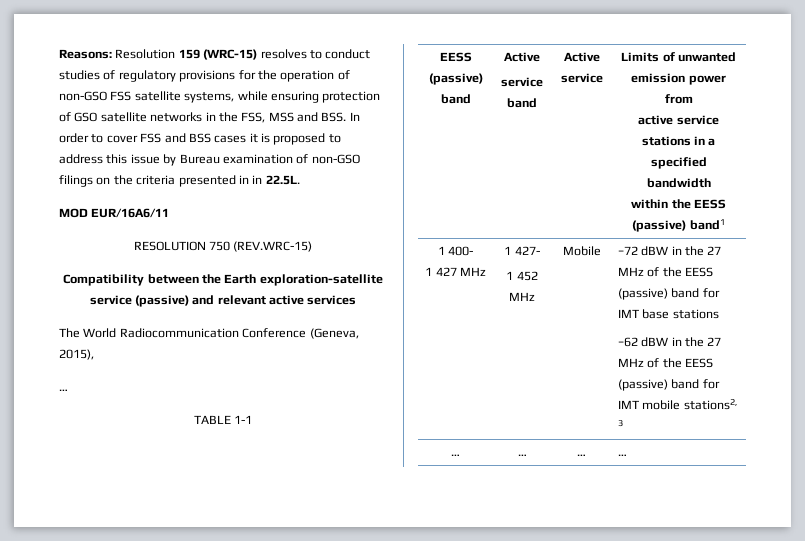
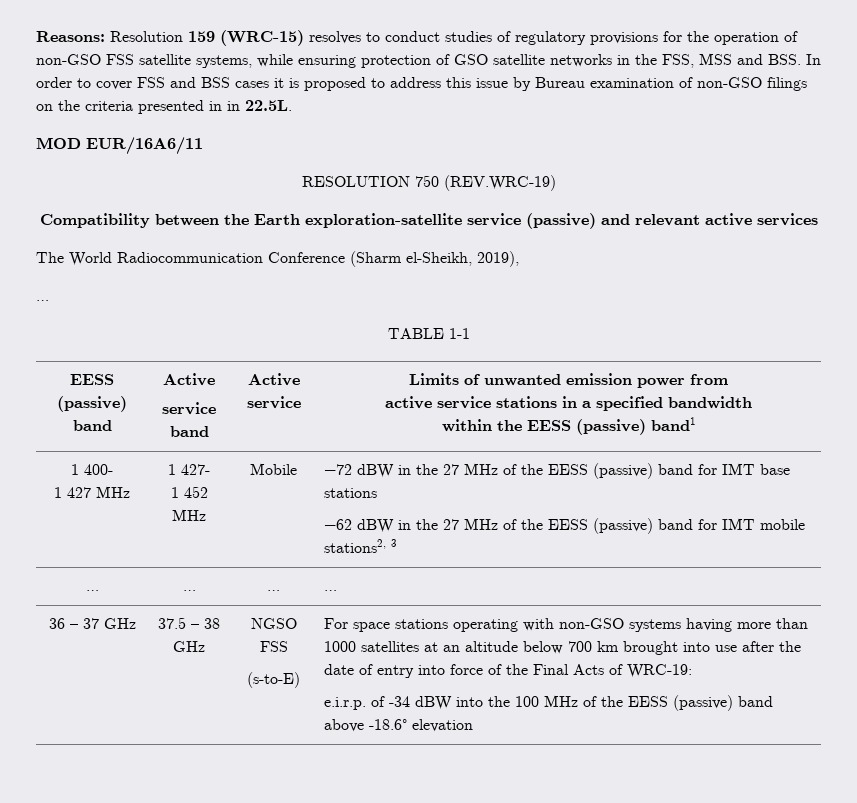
- RESOLUTION 750 (REV.WRC-15)
+ RESOLUTION 750 (REV.WRC-19)
- The World Radiocommunication Conference (Geneva, 2015),
+ The World Radiocommunication Conference (Sharm el-Sheikh, 2019),
+ 36 – 37 GHz | 37.5 – 38 GHz | NGSO FSS
+ (s-to-E) | For space stations operating with non-GSO systems having more than 1000 satellites at an altitude below 700 km brought into use after the date of entry into force of the Final Acts of WRC-19:
+ e.i.r.p. of -34 dBW into the 100 MHz of the EESS (passive) band above -18.6° elevation

